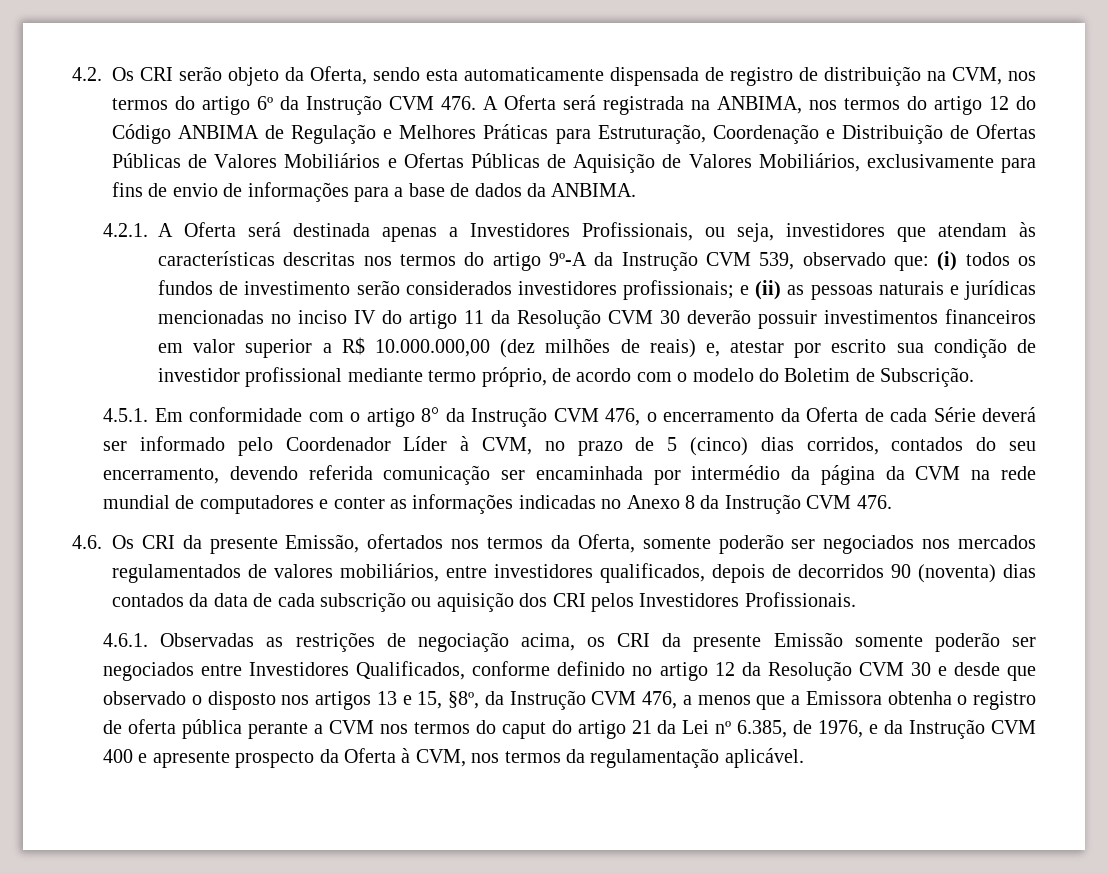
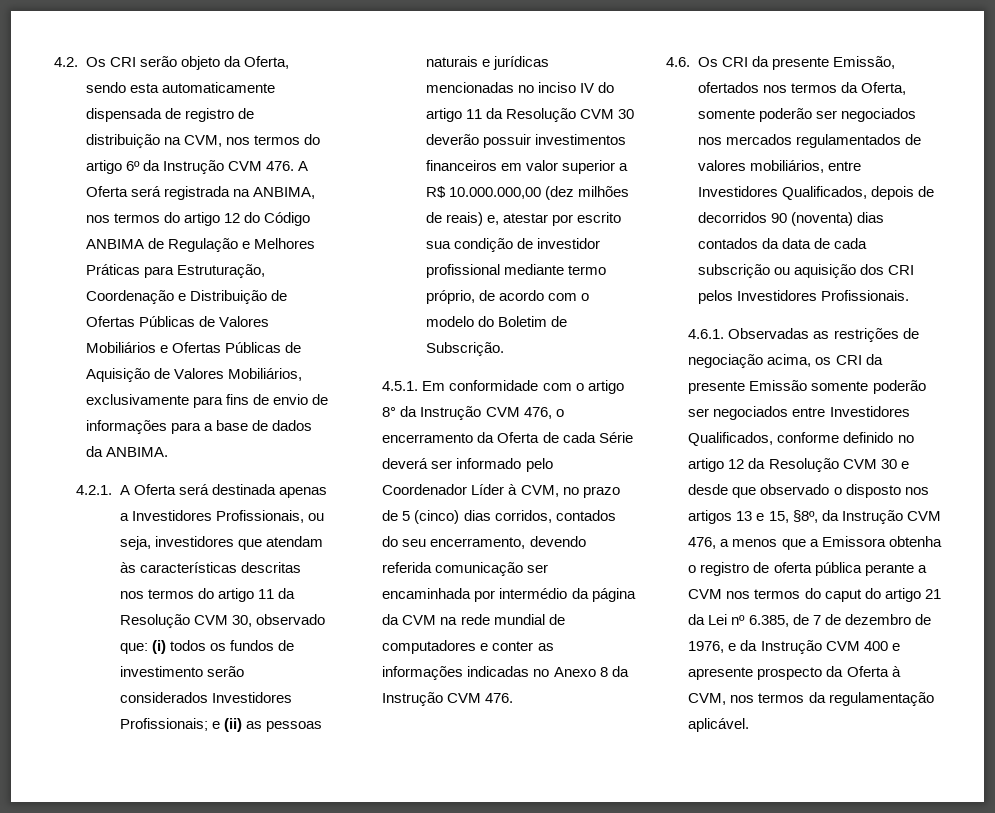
- 4.2.1. A Oferta será destinada apenas a Investidores Profissionais, ou seja, investidores que atendam às características descritas nos termos do artigo 9º-A da Instrução CVM 539, observado que:
+ 4.2.1. A Oferta será destinada apenas a Investidores Profissionais, ou seja, investidores que atendam às características descritas nos termos do artigo 11 da Resolução CVM 30, observado que:
- (i) todos os fundos de investimento serão considerados investidores profissionais;
+ (i) todos os fundos de investimento serão considerados Investidores Profissionais;
- 4.6. Os CRI da presente Emissão, ofertados nos termos da Oferta, somente poderão ser negociados nos mercados regulamentados de valores mobiliários, entre investidores qualificados, depois de decorridos 90 (noventa) dias contados da data de cada subscrição ou aquisição dos CRI pelos Investidores Profissionais.
+ 4.6. Os CRI da presente Emissão, ofertados nos termos da Oferta, somente poderão ser negociados nos mercados regulamentados de valores mobiliários, entre Investidores Qualificados, depois de decorridos 90 (noventa) dias contados da data de cada subscrição ou aquisição dos CRI pelos Investidores Profissionais.
- 4.6.1. Observadas as restrições de negociação acima, os CRI da presente Emissão somente poderão ser negociados entre Investidores Qualificados, conforme definido no artigo 12 da Resolução CVM 30 e desde que observado o disposto nos artigos 13 e 15, §8º, da Instrução CVM 476, a menos que a Emissora obtenha o registro de oferta pública perante a CVM nos termos do caput do artigo 21 da Lei nº 6.385, de 1976, e da Instrução CVM 400 e apresente prospecto da Oferta à CVM, nos termos da regulamentação aplicável.
+ 4.6.1. Observadas as restrições de negociação acima, os CRI da presente Emissão somente poderão ser negociados entre Investidores Qualificados, conforme definido no artigo 12 da Resolução CVM 30 e desde que observado o disposto nos artigos 13 e 15, §8º, da Instrução CVM 476, a menos que a Emissora obtenha o registro de oferta pública perante a CVM nos termos do caput do artigo 21 da Lei nº 6.385, de 7 de dezembro de 1976, e da Instrução CVM 400 e apresente prospecto da Oferta à CVM, nos termos da regulamentação aplicável.

